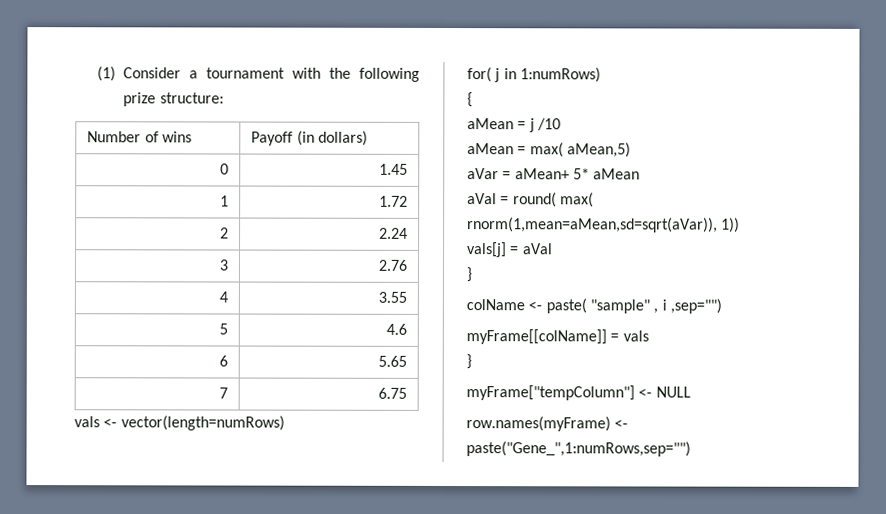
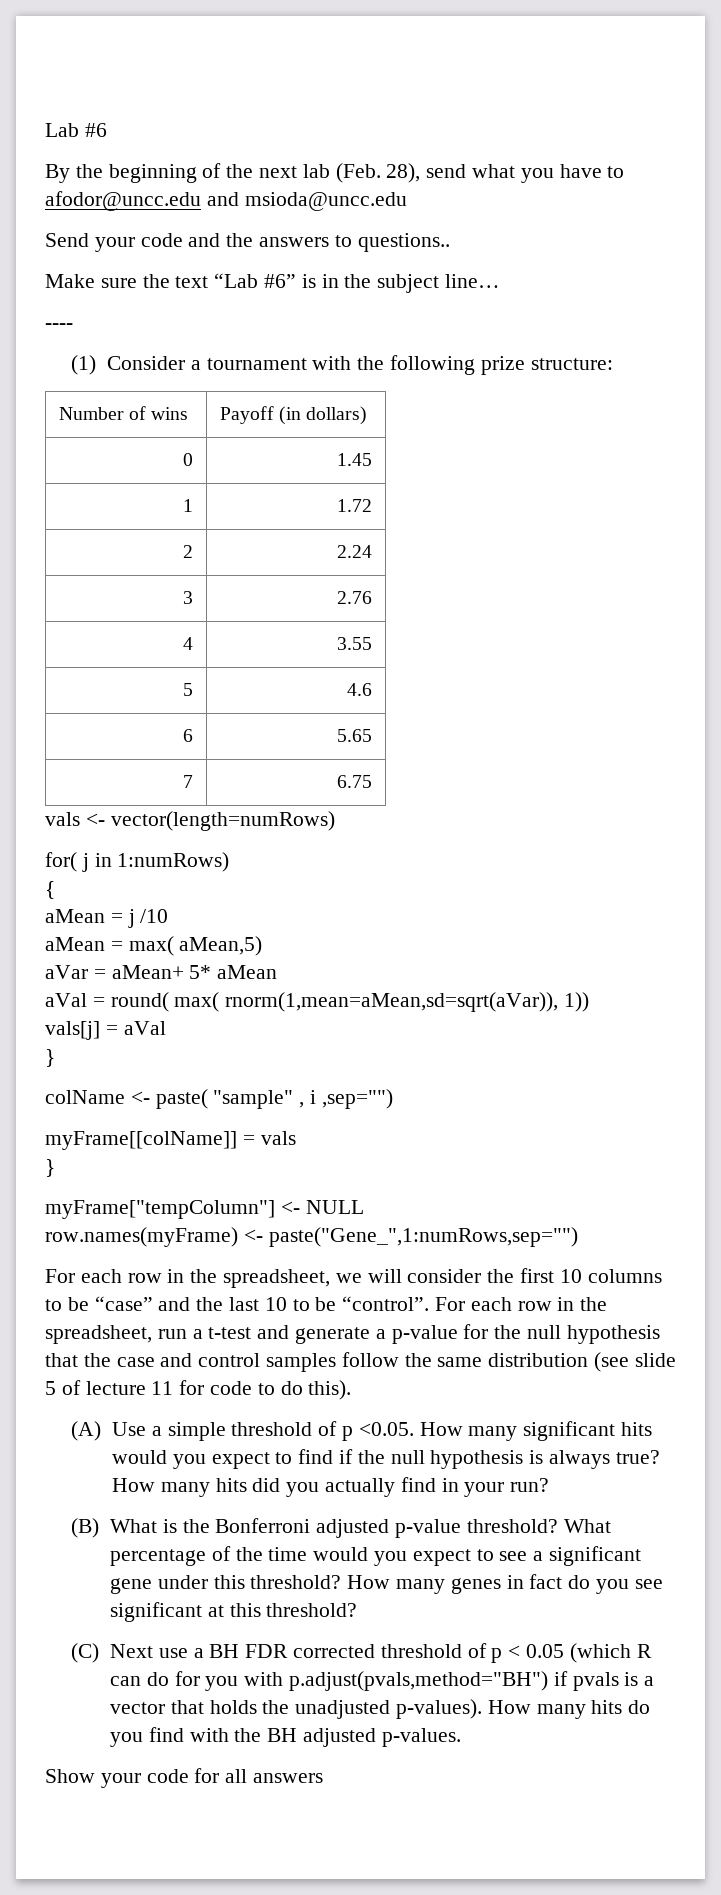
+ Lab #6
+ By the beginning of the next lab (Feb. 28), send what you have to afodor@uncc.edu and msioda@uncc.edu
+ Send your code and the answers to questions..
+ Make sure the text “Lab #6” is in the subject line…
+ ----
+ For each row in the spreadsheet, we will consider the first 10 columns to be “case” and the last 10 to be “control”. For each row in the spreadsheet, run a t-test and generate a p-value for the null hypothesis that the case and control samples follow the same distribution (see slide 5 of lecture 11 for code to do this).
+ (A) Use a simple threshold of p <0.05. How many significant hits would you expect to find if the null hypothesis is always true? How many hits did you actually find in your run?
+ (B) What is the Bonferroni adjusted p-value threshold? What percentage of the time would you expect to see a significant gene under this threshold? How many genes in fact do you see significant at this threshold?
+ (C) Next use a BH FDR corrected threshold of p < 0.05 (which R can do for you with p.adjust(pvals,method="BH") if pvals is a vector that holds the unadjusted p-values). How many hits do you find with the BH adjusted p-values.
+ Show your code for all answers

